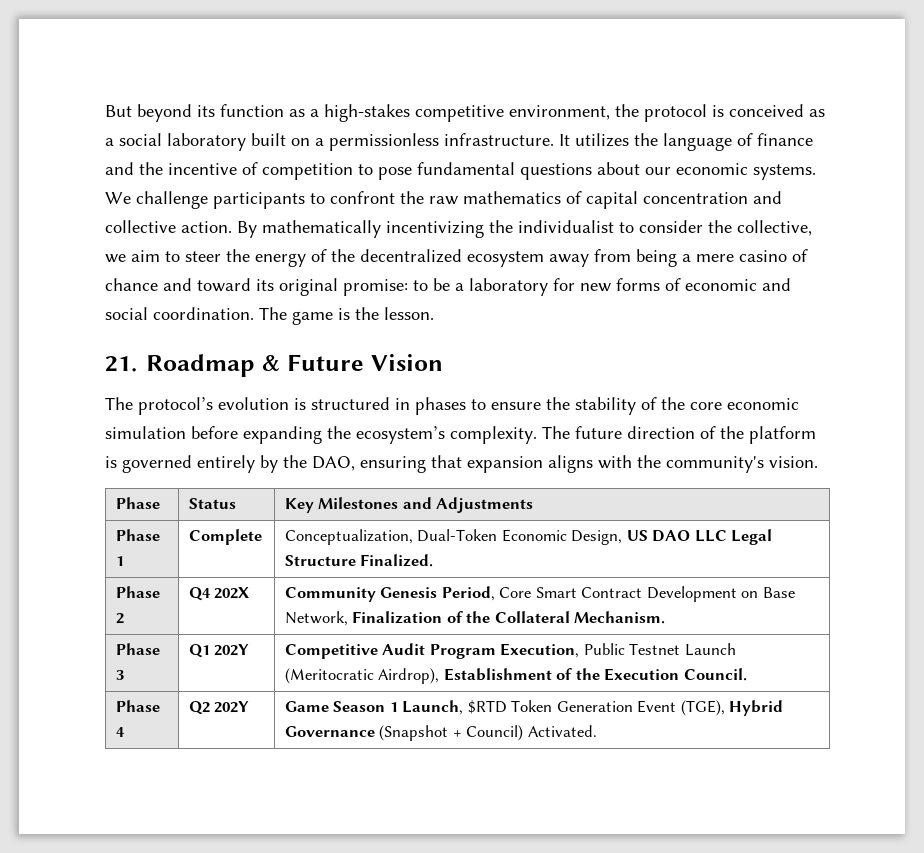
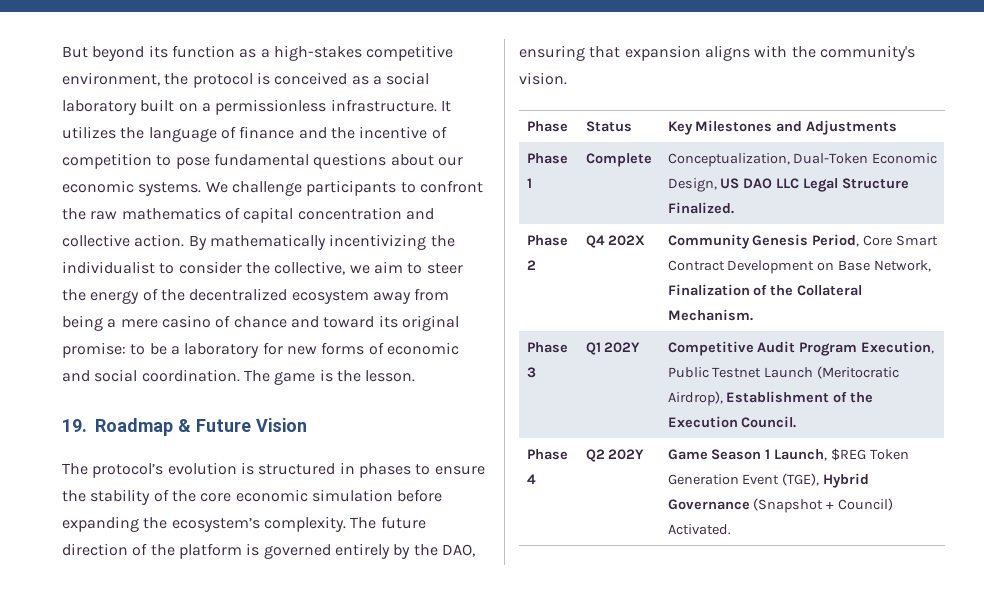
- 21. Roadmap & Future Vision
+ 19. Roadmap & Future Vision
- Phase 4 | Q2 202Y | Game Season 1 Launch, $RTD Token Generation Event (TGE), Hybrid Governance (Snapshot + Council) Activated.
+ Phase 4 | Q2 202Y | Game Season 1 Launch, $REG Token Generation Event (TGE), Hybrid Governance (Snapshot + Council) Activated.

